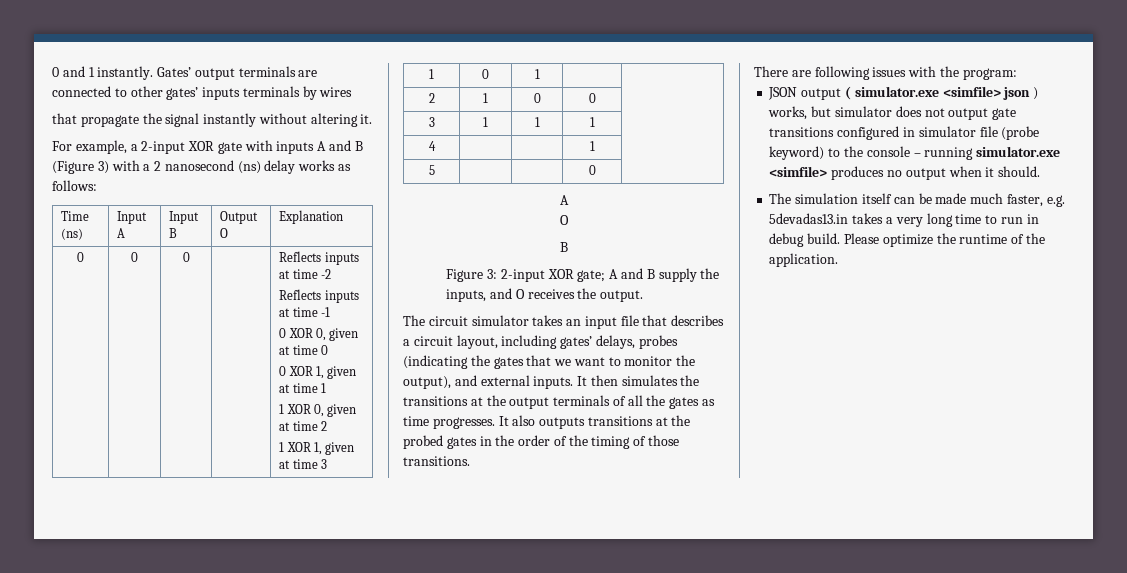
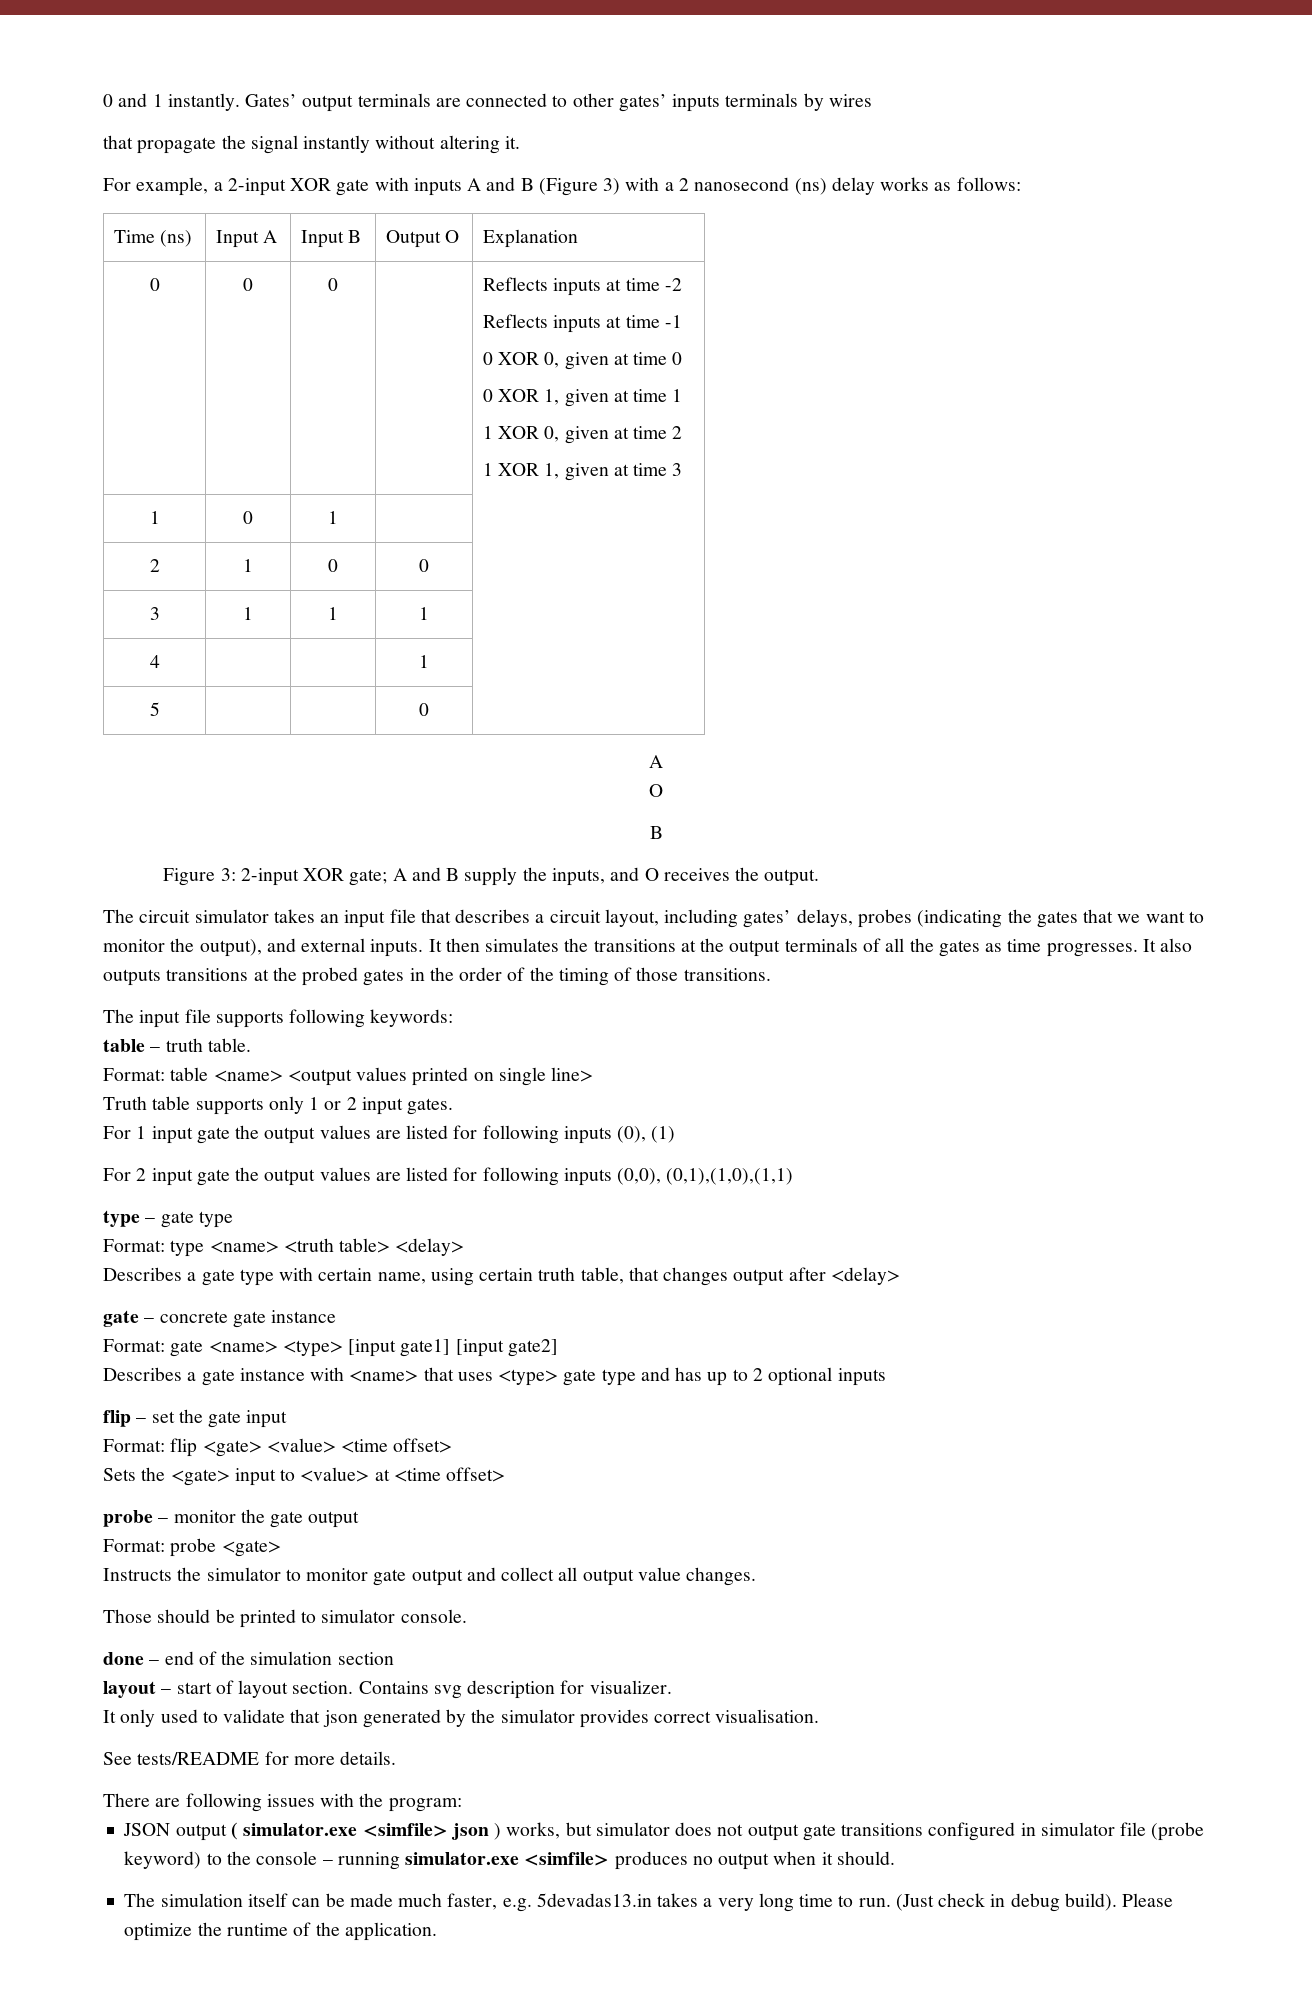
+ The input file supports following keywords:
+ table – truth table.
+ Format: table <name> <output values printed on single line>
+ Truth table supports only 1 or 2 input gates.
+ For 1 input gate the output values are listed for following inputs (0), (1)
+ For 2 input gate the output values are listed for following inputs (0,0), (0,1),(1,0),(1,1)
+ type – gate type
+ Format: type <name> <truth table> <delay>
+ Describes a gate type with certain name, using certain truth table, that changes output after <delay>
+ gate – concrete gate instance
+ Format: gate <name> <type> [input gate1] [input gate2]
+ Describes a gate instance with <name> that uses <type> gate type and has up to 2 optional inputs
+ flip – set the gate input
+ Format: flip <gate> <value> <time offset>
+ Sets the <gate> input to <value> at <time offset>
+ probe – monitor the gate output
+ Format: probe <gate>
+ Instructs the simulator to monitor gate output and collect all output value changes.
+ Those should be printed to simulator console.
+ done – end of the simulation section
+ layout – start of layout section. Contains svg description for visualizer.
+ It only used to validate that json generated by the simulator provides correct visualisation.
+ See tests/README for more details.
- The simulation itself can be made much faster, e.g. 5devadas13.in takes a very long time to run in debug build.
+ The simulation itself can be made much faster, e.g. 5devadas13.in takes a very long time to run. (Just check in debug build).

